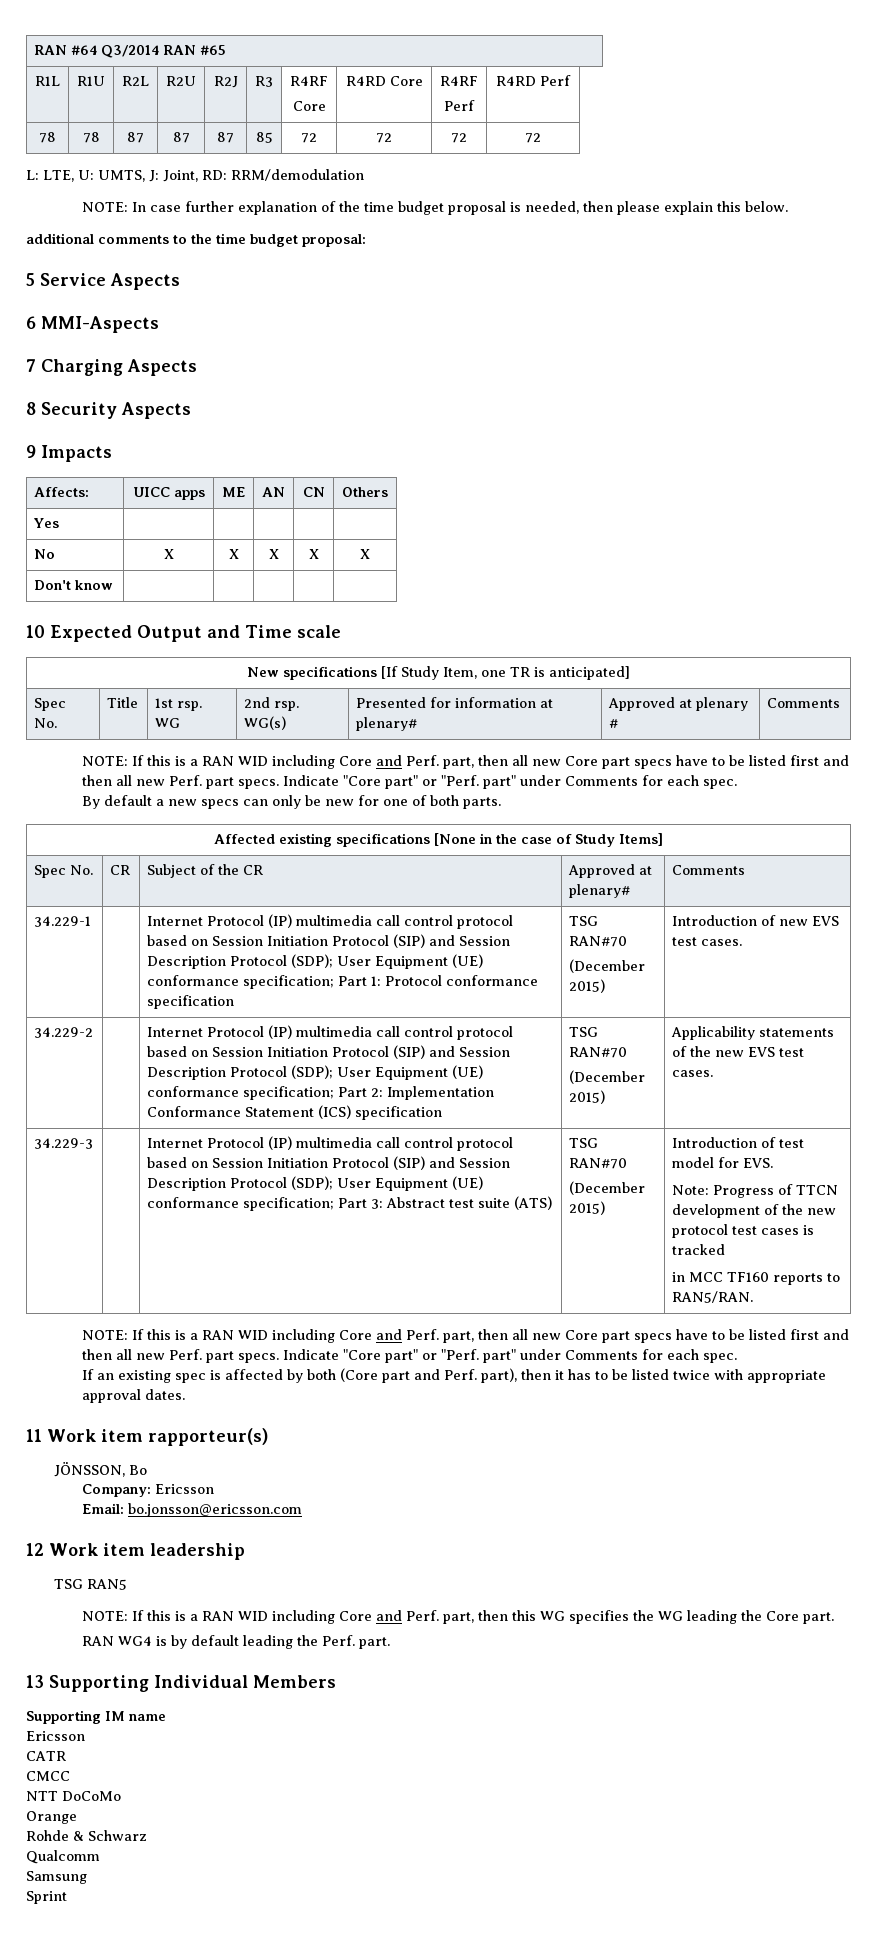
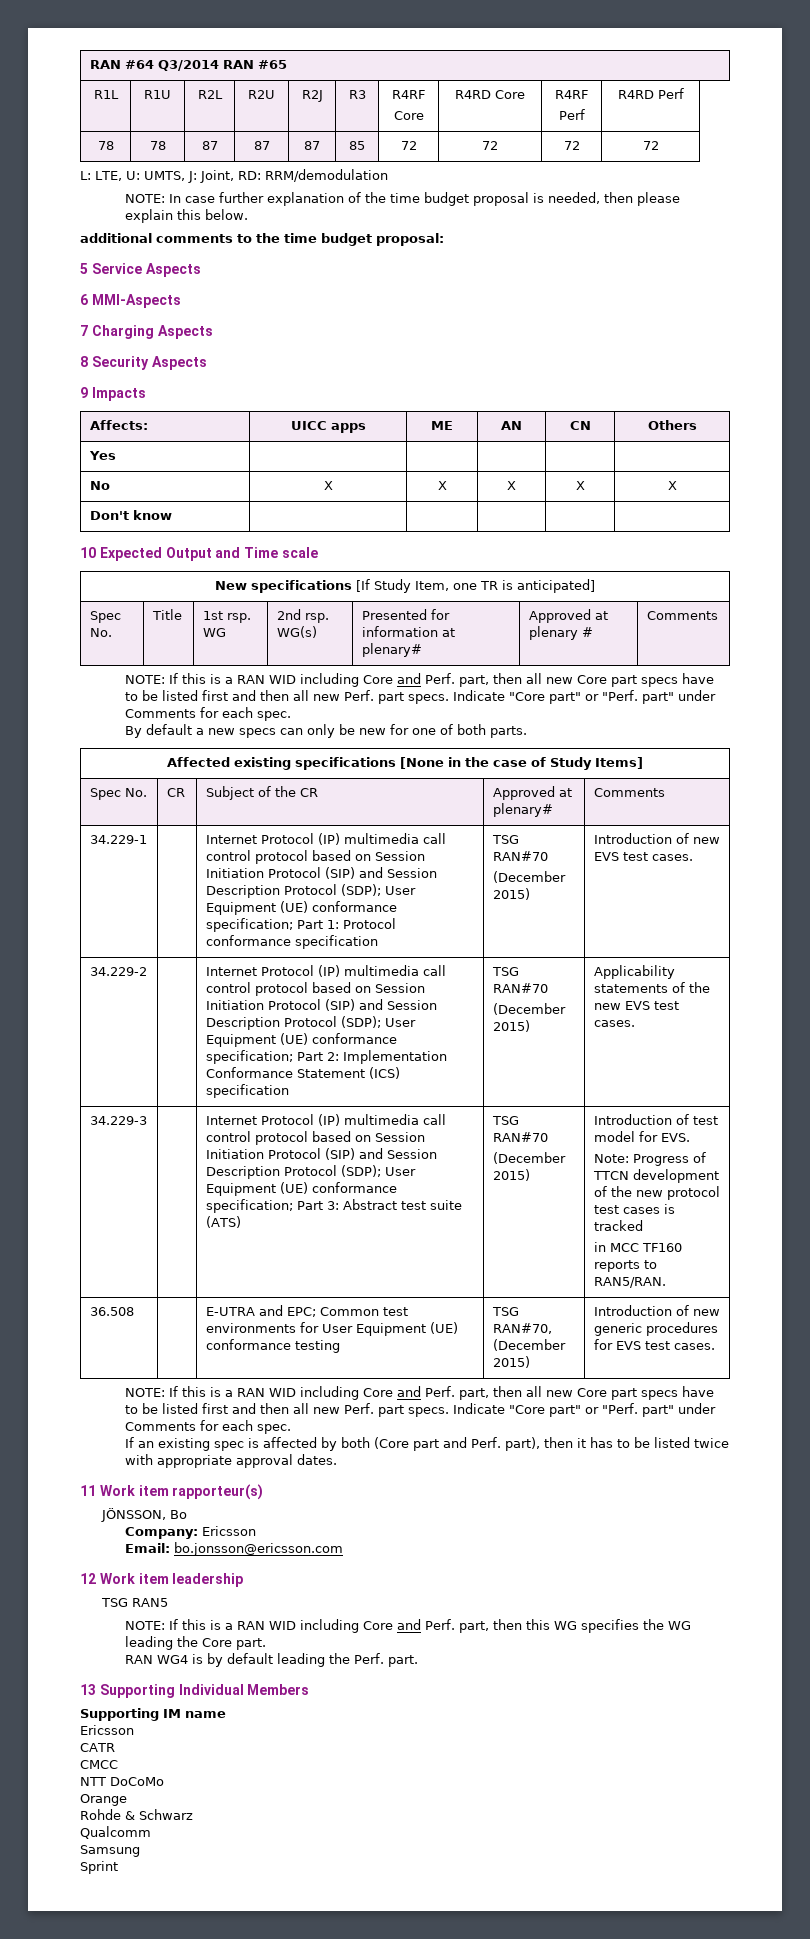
+ 36.508 | | E-UTRA and EPC; Common test environments for User Equipment (UE) conformance testing | TSG RAN#70, (December 2015) | Introduction of new generic procedures for EVS test cases.

